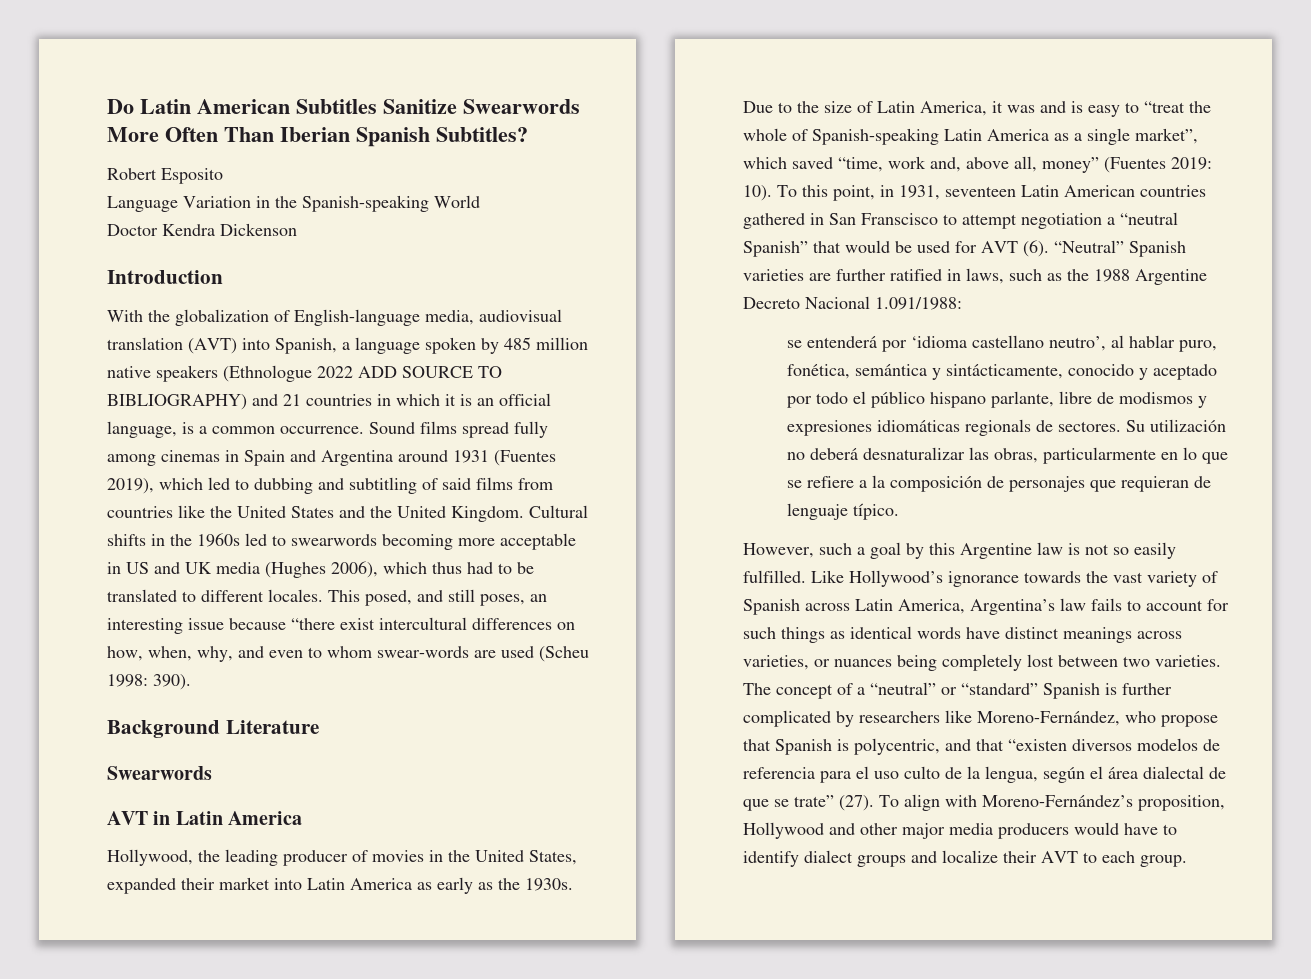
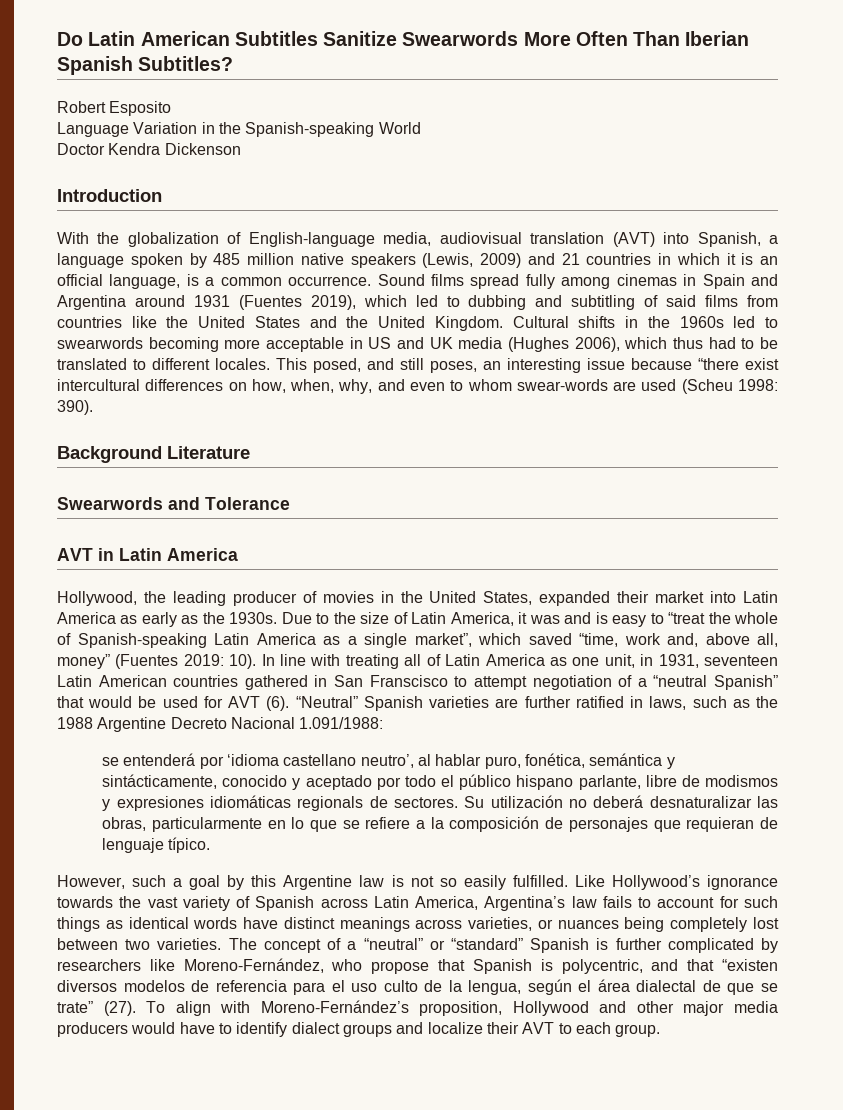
- With the globalization of English-language media, audiovisual translation (AVT) into Spanish, a language spoken by 485 million native speakers (Ethnologue 2022 ADD SOURCE TO BIBLIOGRAPHY) and 21 countries in which it is an official language, is a common occurrence.
+ With the globalization of English-language media, audiovisual translation (AVT) into Spanish, a language spoken by 485 million native speakers (Lewis, 2009) and 21 countries in which it is an official language, is a common occurrence.
  Background Literature
- Swearwords
+ Swearwords and Tolerance
- To this point, in 1931, seventeen Latin American countries gathered in San Franscisco to attempt negotiation a “neutral Spanish” that would be used for AVT (6).
+ In line with treating all of Latin America as one unit, in 1931, seventeen Latin American countries gathered in San Franscisco to attempt negotiation of a “neutral Spanish” that would be used for AVT (6).

